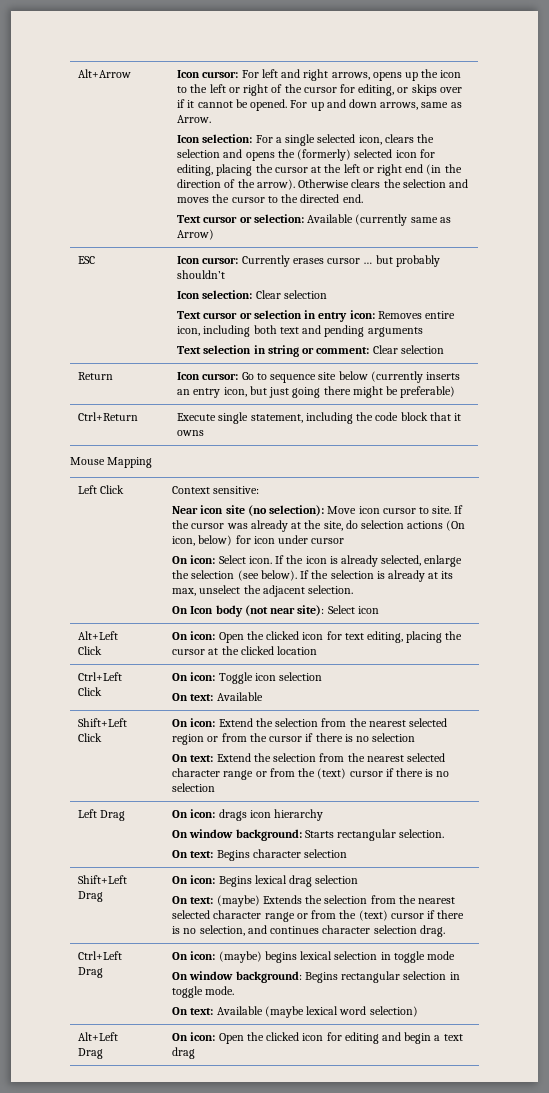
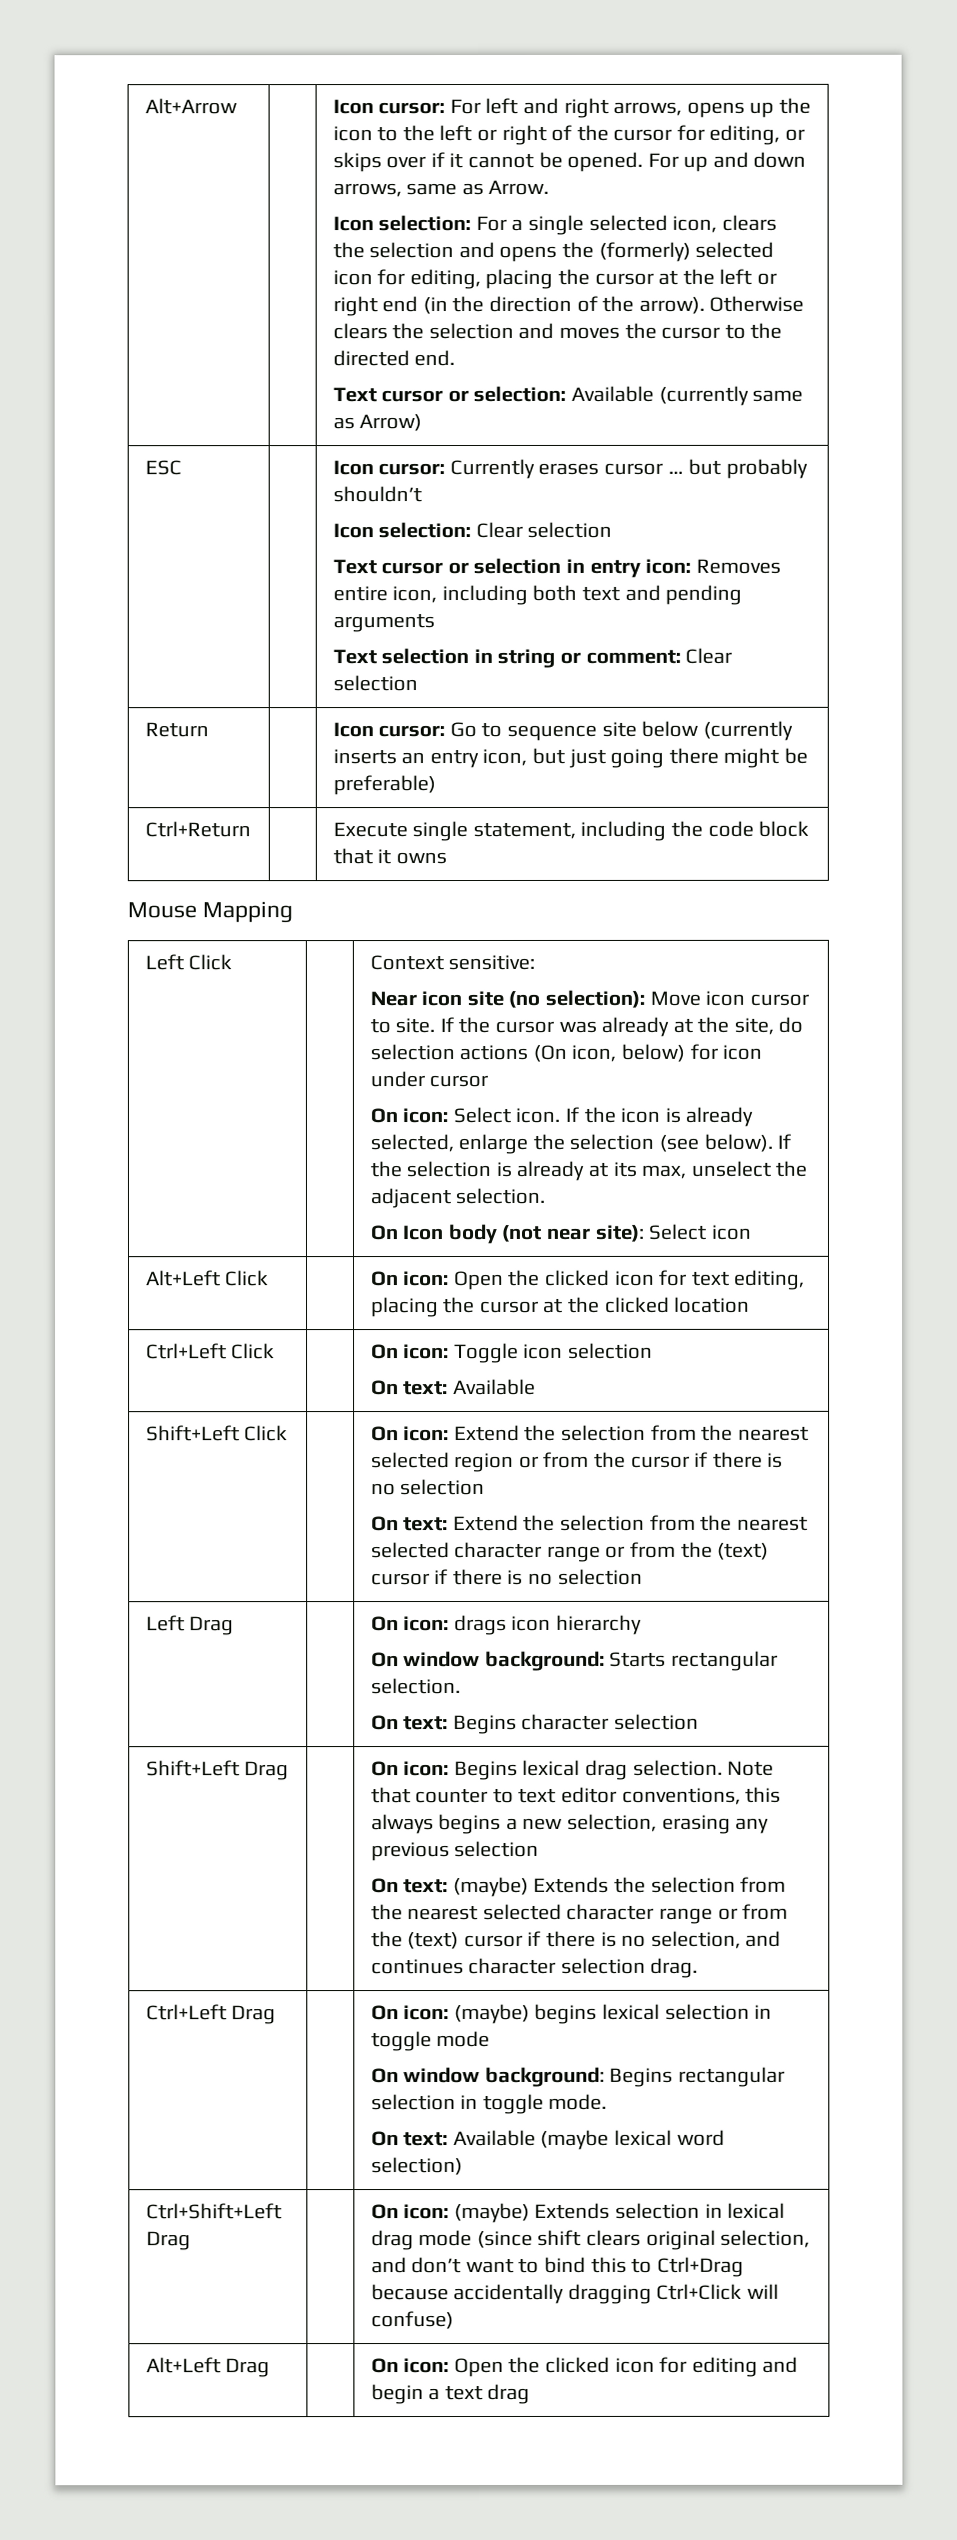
- On icon: Begins lexical drag selection
+ On icon: Begins lexical drag selection. Note that counter to text editor conventions, this always begins a new selection, erasing any previous selection
+ Ctrl+Shift+Left Drag | | On icon: (maybe) Extends selection in lexical drag mode (since shift clears original selection, and don’t want to bind this to Ctrl+Drag because accidentally dragging Ctrl+Click will confuse)

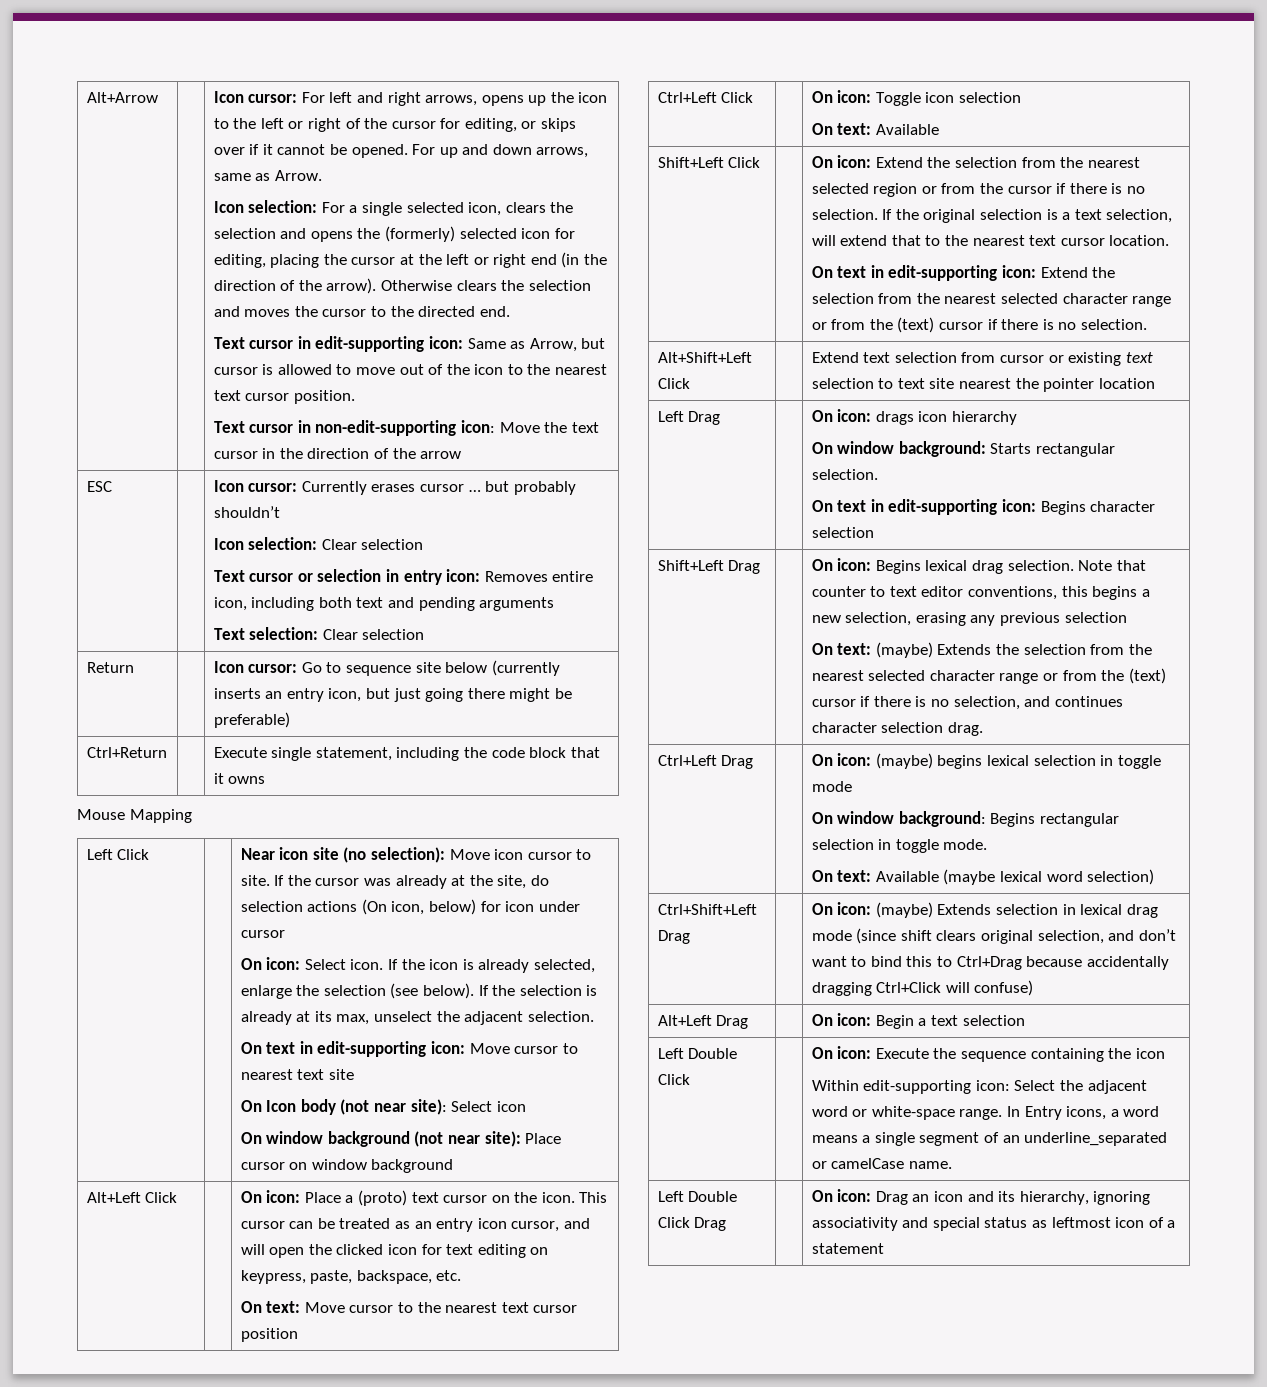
- Text cursor or selection: Available (currently same as Arrow)
+ Text cursor in edit-supporting icon: Same as Arrow, but cursor is allowed to move out of the icon to the nearest text cursor position.
+ Text cursor in non-edit-supporting icon: Move the text cursor in the direction of the arrow
  ESC | | Icon cursor: Currently erases cursor … but probably shouldn’t
  Icon selection: Clear selection
  Text cursor or selection in entry icon: Removes entire icon, including both text and pending arguments
- Text selection in string or comment: Clear selection
+ Text selection: Clear selection
- Context sensitive:
+ On text in edit-supporting icon: Move cursor to nearest text site
- Alt+Left Click | | On icon: Open the clicked icon for text editing, placing the cursor at the clicked location
+ On window background (not near site): Place cursor on window background
+ Alt+Left Click | | On icon: Place a (proto) text cursor on the icon. This cursor can be treated as an entry icon cursor, and will open the clicked icon for text editing on keypress, paste, backspace, etc.
+ On text: Move cursor to the nearest text cursor position
- On icon: Extend the selection from the nearest selected region or from the cursor if there is no selection
- On text: Extend the selection from the nearest selected character range or from the (text) cursor if there is no selection
+ On icon: Extend the selection from the nearest selected region or from the cursor if there is no selection. If the original selection is a text selection, will extend that to the nearest text cursor location.
+ On text in edit-supporting icon: Extend the selection from the nearest selected character range or from the (text) cursor if there is no selection.
+ Alt+Shift+Left Click | | Extend text selection from cursor or existing text selection to text site nearest the pointer location
  Left Drag | | On icon: drags icon hierarchy
  On window background: Starts rectangular selection.
- On text: Begins character selection
+ On text in edit-supporting icon: Begins character selection
- Note that counter to text editor conventions, this always begins a new selection, erasing any previous selection
+ Note that counter to text editor conventions, this begins a new selection, erasing any previous selection
- Alt+Left Drag | | On icon: Open the clicked icon for editing and begin a text drag
+ Alt+Left Drag | | On icon: Begin a text selection
+ Left Double Click | | On icon: Execute the sequence containing the icon
+ Within edit-supporting icon: Select the adjacent word or white-space range. In Entry icons, a word means a single segment of an underline_separated or camelCase name.
+ Left Double Click Drag | | On icon: Drag an icon and its hierarchy, ignoring associativity and special status as leftmost icon of a statement

